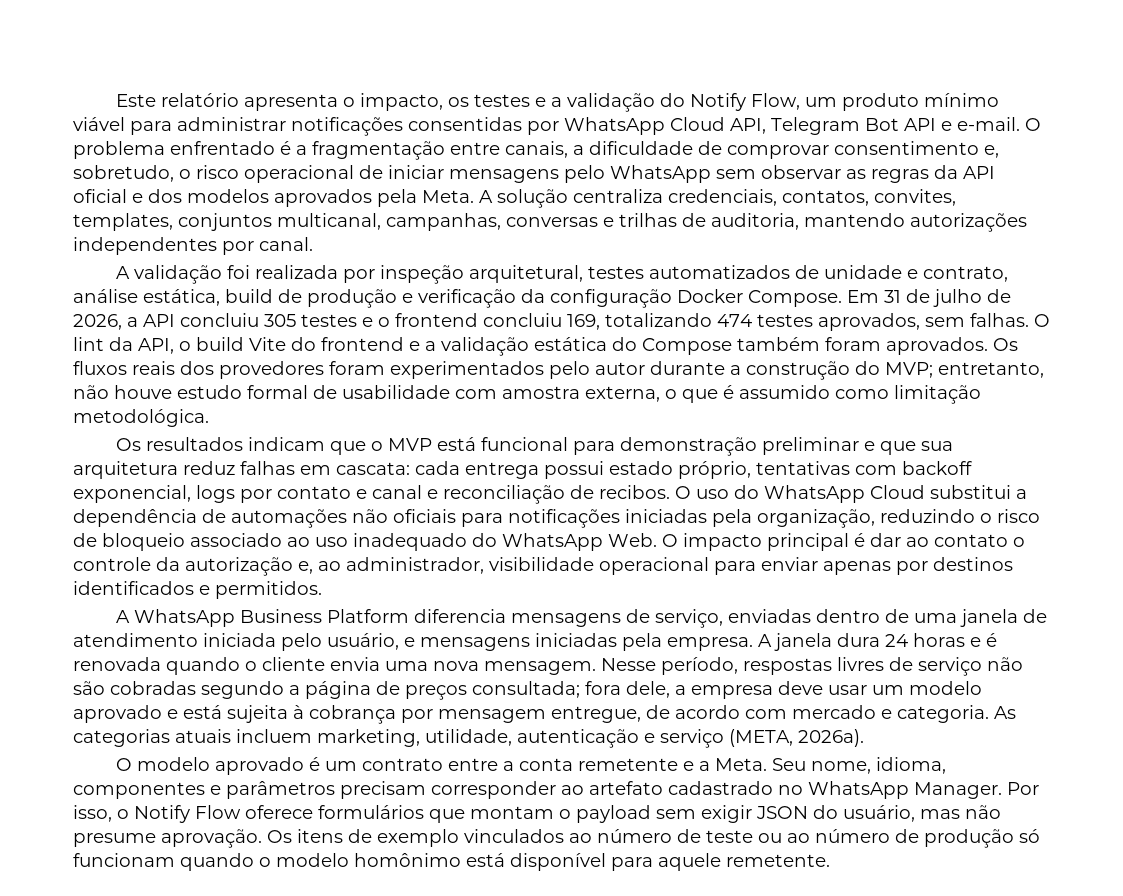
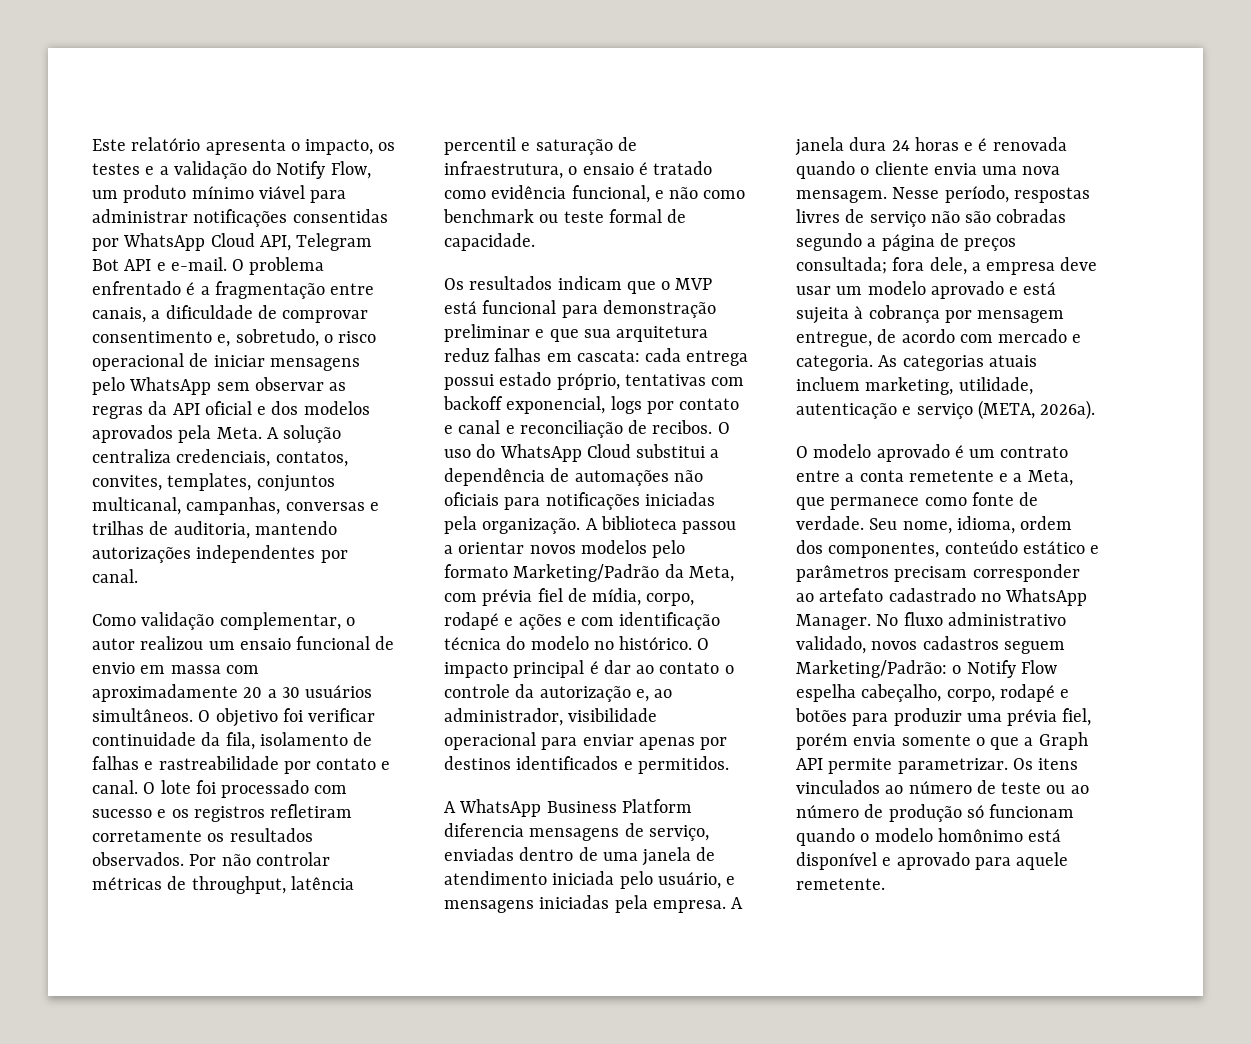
- A validação foi realizada por inspeção arquitetural, testes automatizados de unidade e contrato, análise estática, build de produção e verificação da configuração Docker Compose. Em 31 de julho de 2026, a API concluiu 305 testes e o frontend concluiu 169, totalizando 474 testes aprovados, sem falhas. O lint da API, o build Vite do frontend e a validação estática do Compose também foram aprovados. Os fluxos reais dos provedores foram experimentados pelo autor durante a construção do MVP; entretanto, não houve estudo formal de usabilidade com amostra externa, o que é assumido como limitação metodológica.
+ Como validação complementar, o autor realizou um ensaio funcional de envio em massa com aproximadamente 20 a 30 usuários simultâneos. O objetivo foi verificar continuidade da fila, isolamento de falhas e rastreabilidade por contato e canal. O lote foi processado com sucesso e os registros refletiram corretamente os resultados observados. Por não controlar métricas de throughput, latência percentil e saturação de infraestrutura, o ensaio é tratado como evidência funcional, e não como benchmark ou teste formal de capacidade.
- O uso do WhatsApp Cloud substitui a dependência de automações não oficiais para notificações iniciadas pela organização, reduzindo o risco de bloqueio associado ao uso inadequado do WhatsApp Web. O impacto principal é dar ao contato o controle da autorização e, ao administrador, visibilidade operacional para enviar apenas por destinos identificados e permitidos.
+ O uso do WhatsApp Cloud substitui a dependência de automações não oficiais para notificações iniciadas pela organização. A biblioteca passou a orientar novos modelos pelo formato Marketing/Padrão da Meta, com prévia fiel de mídia, corpo, rodapé e ações e com identificação técnica do modelo no histórico. O impacto principal é dar ao contato o controle da autorização e, ao administrador, visibilidade operacional para enviar apenas por destinos identificados e permitidos.
- O modelo aprovado é um contrato entre a conta remetente e a Meta. Seu nome, idioma, componentes e parâmetros precisam corresponder ao artefato cadastrado no WhatsApp Manager.
+ O modelo aprovado é um contrato entre a conta remetente e a Meta, que permanece como fonte de verdade. Seu nome, idioma, ordem dos componentes, conteúdo estático e parâmetros precisam corresponder ao artefato cadastrado no WhatsApp Manager.
- Por isso, o Notify Flow oferece formulários que montam o payload sem exigir JSON do usuário, mas não presume aprovação. Os itens de exemplo vinculados ao número de teste ou ao número de produção só funcionam quando o modelo homônimo está disponível para aquele remetente.
+ No fluxo administrativo validado, novos cadastros seguem Marketing/Padrão: o Notify Flow espelha cabeçalho, corpo, rodapé e botões para produzir uma prévia fiel, porém envia somente o que a Graph API permite parametrizar. Os itens vinculados ao número de teste ou ao número de produção só funcionam quando o modelo homônimo está disponível e aprovado para aquele remetente.

